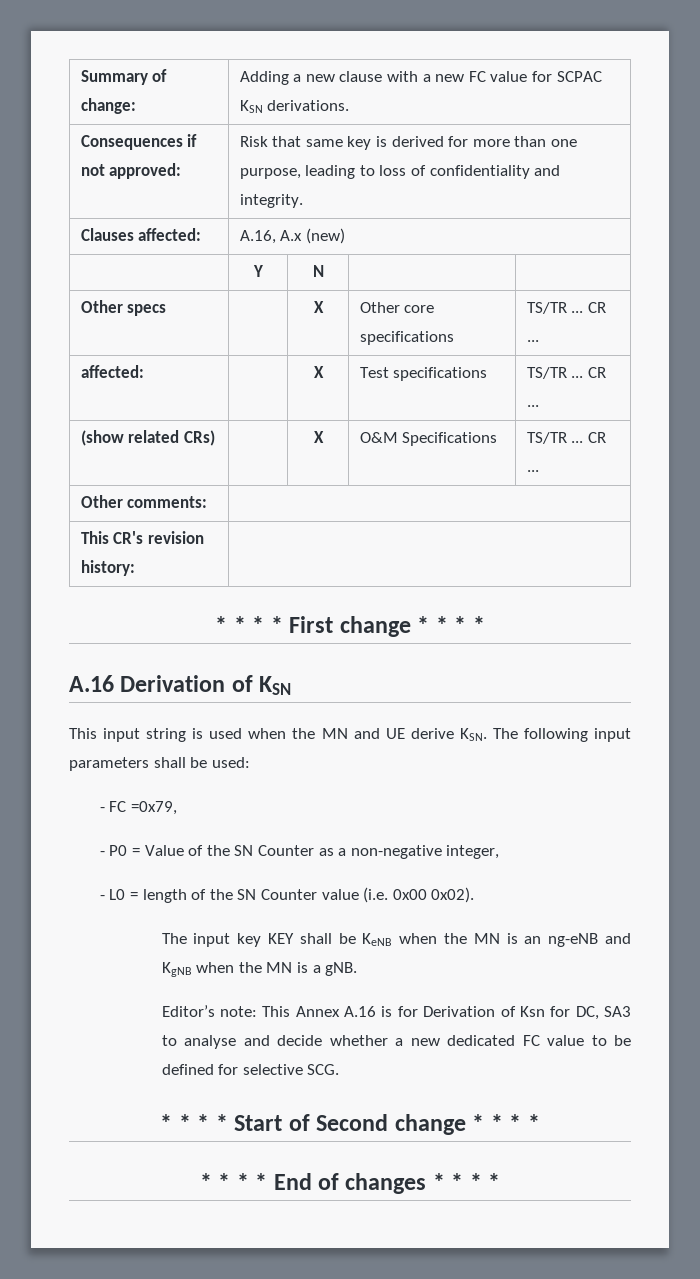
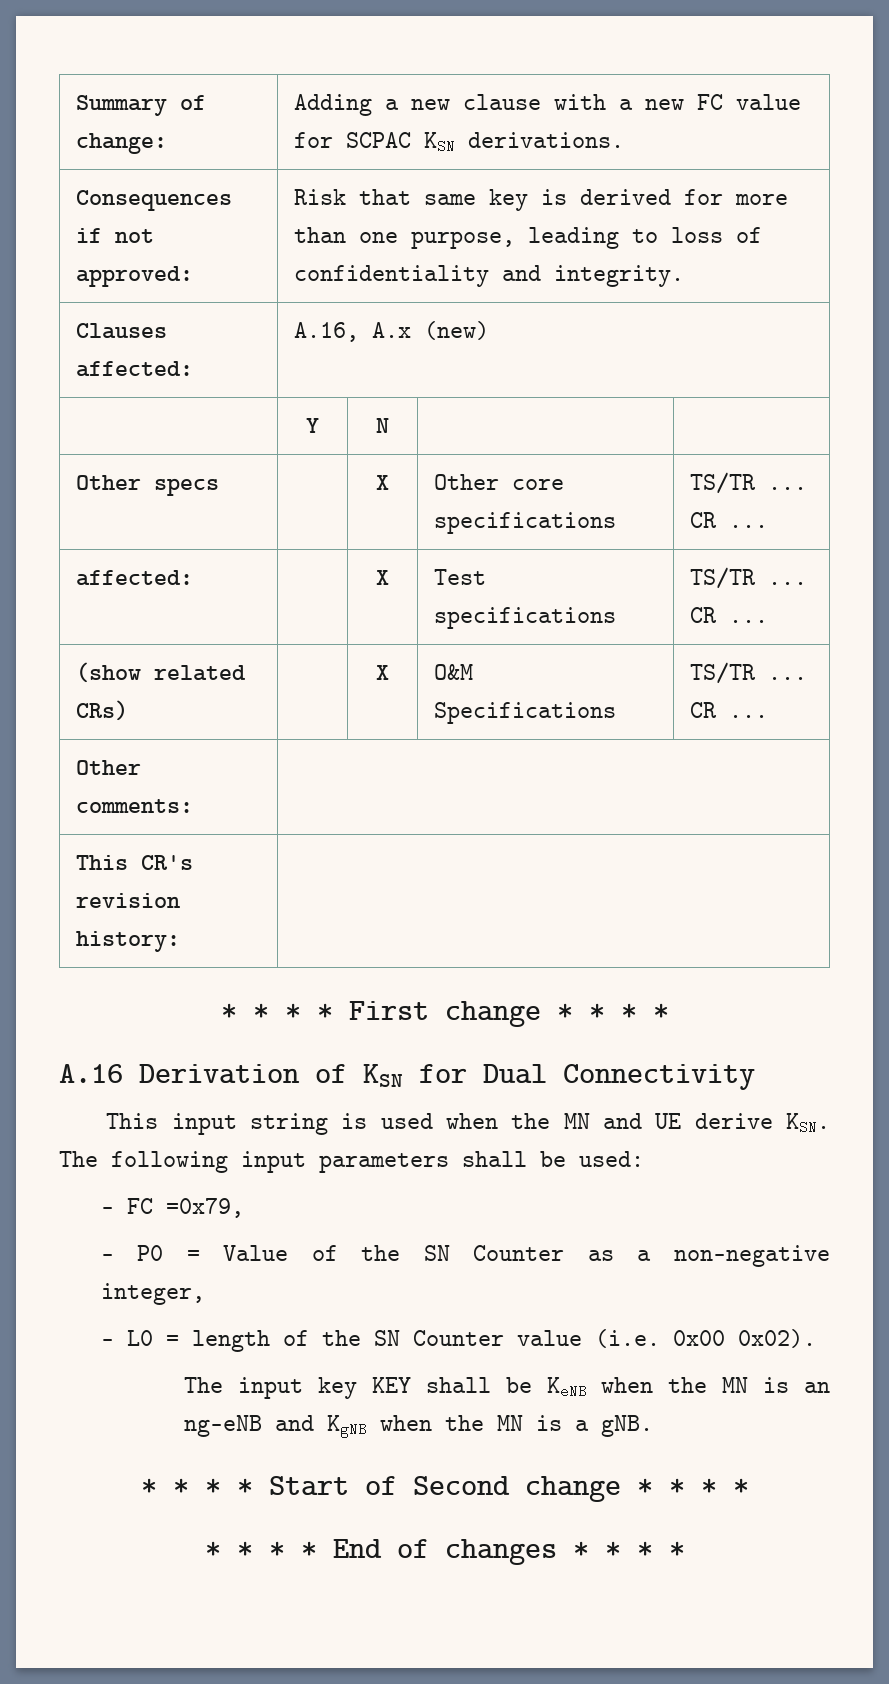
- A.16 Derivation of KSN
+ A.16 Derivation of KSN for Dual Connectivity
- Editor’s note: This Annex A.16 is for Derivation of Ksn for DC, SA3 to analyse and decide whether a new dedicated FC value to be defined for selective SCG.

